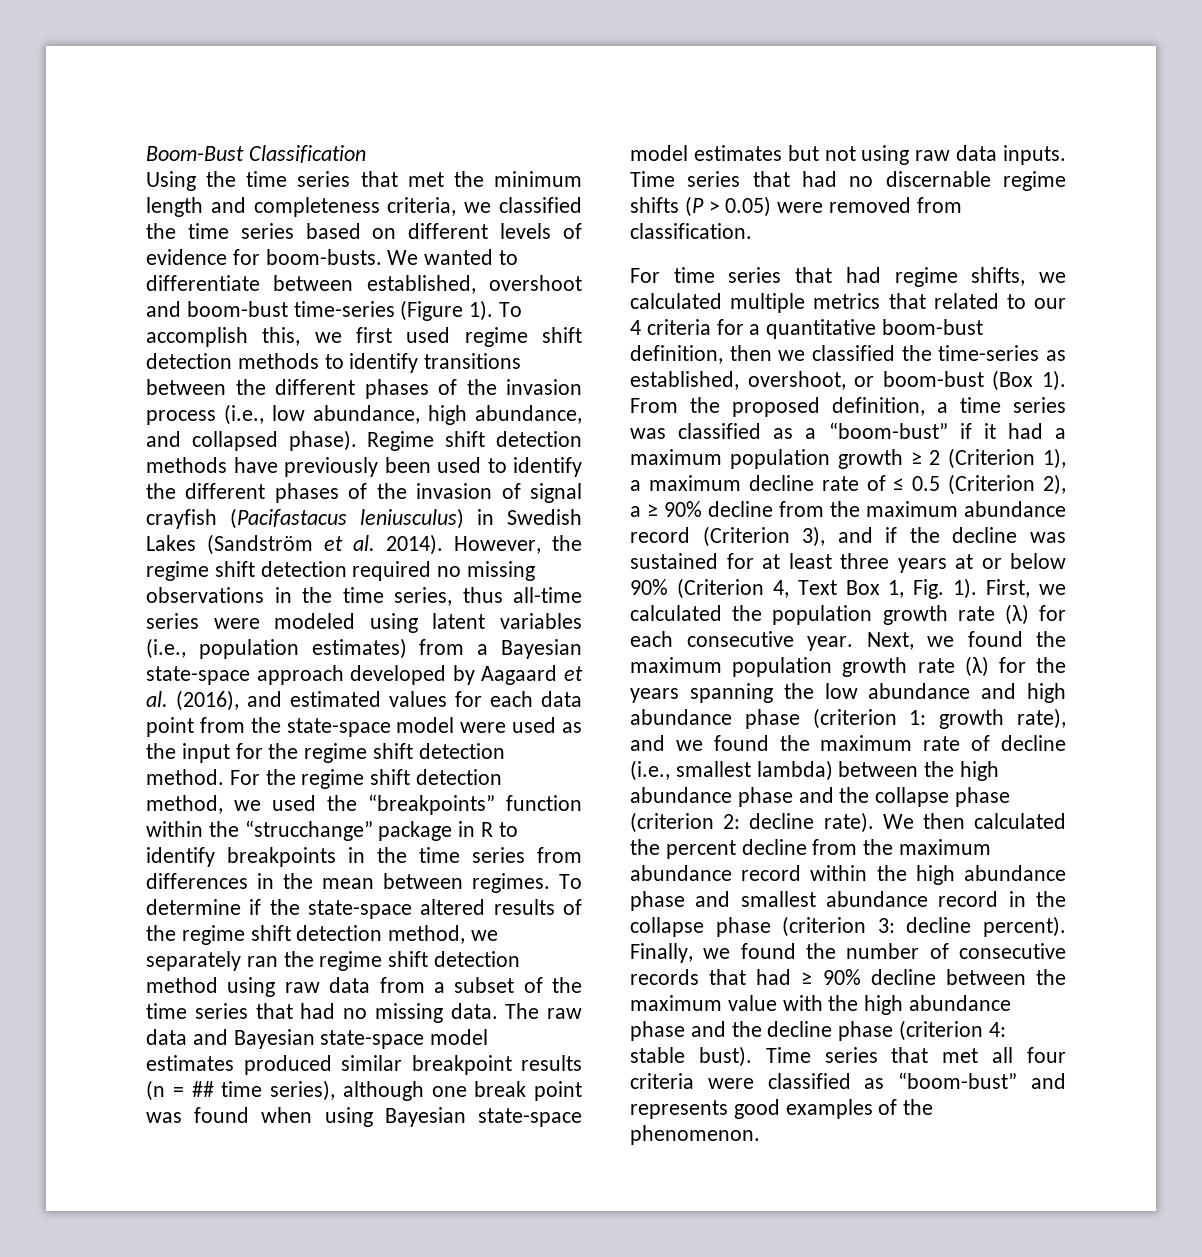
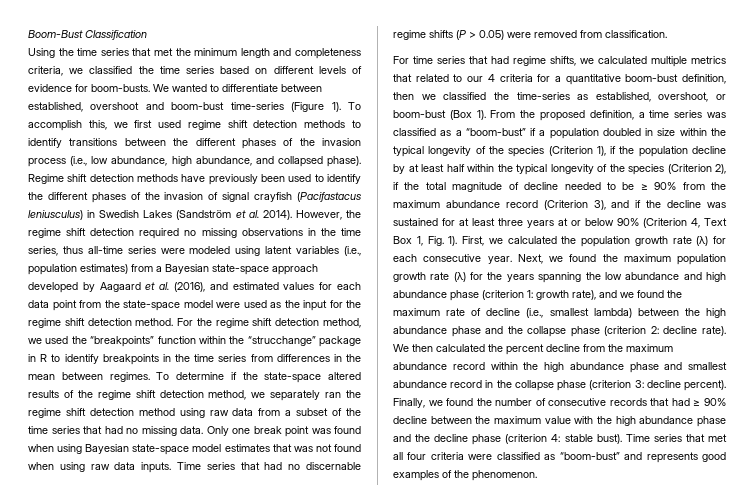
- The raw data and Bayesian state-space model estimates produced similar breakpoint results (n = ## time series), although one break point was found when using Bayesian state-space model estimates but not using raw data inputs.
+ Only one break point was found when using Bayesian state-space model estimates that was not found when using raw data inputs.
- From the proposed definition, a time series was classified as a “boom-bust” if it had a maximum population growth ≥ 2 (Criterion 1), a maximum decline rate of ≤ 0.5 (Criterion 2), a ≥ 90% decline from the maximum abundance record (Criterion 3), and if the decline was sustained for at least three years at or below 90% (Criterion 4, Text Box 1, Fig. 1).
+ From the proposed definition, a time series was classified as a “boom-bust” if a population doubled in size within the typical longevity of the species (Criterion 1), if the population decline by at least half within the typical longevity of the species (Criterion 2), if the total magnitude of decline needed to be ≥ 90% from the maximum abundance record (Criterion 3), and if the decline was sustained for at least three years at or below 90% (Criterion 4, Text Box 1, Fig. 1).

